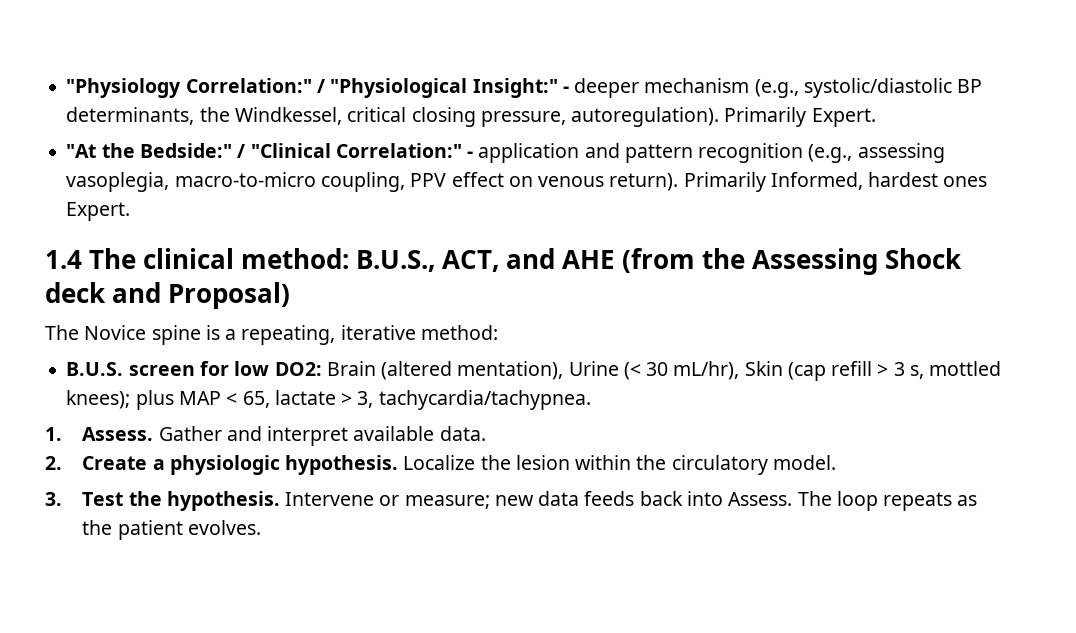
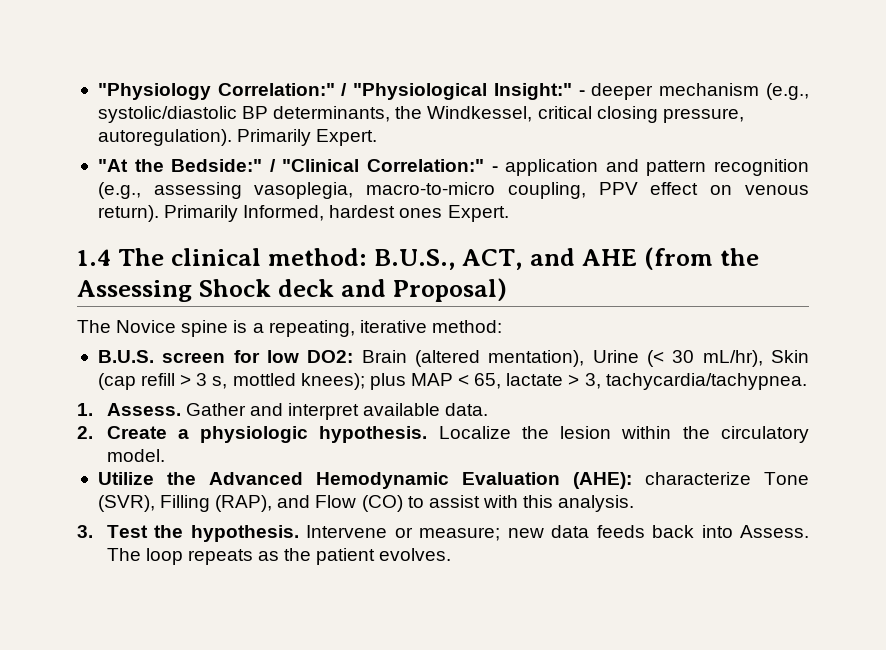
+ Utilize the Advanced Hemodynamic Evaluation (AHE): characterize Tone (SVR), Filling (RAP), and Flow (CO) to assist with this analysis.

